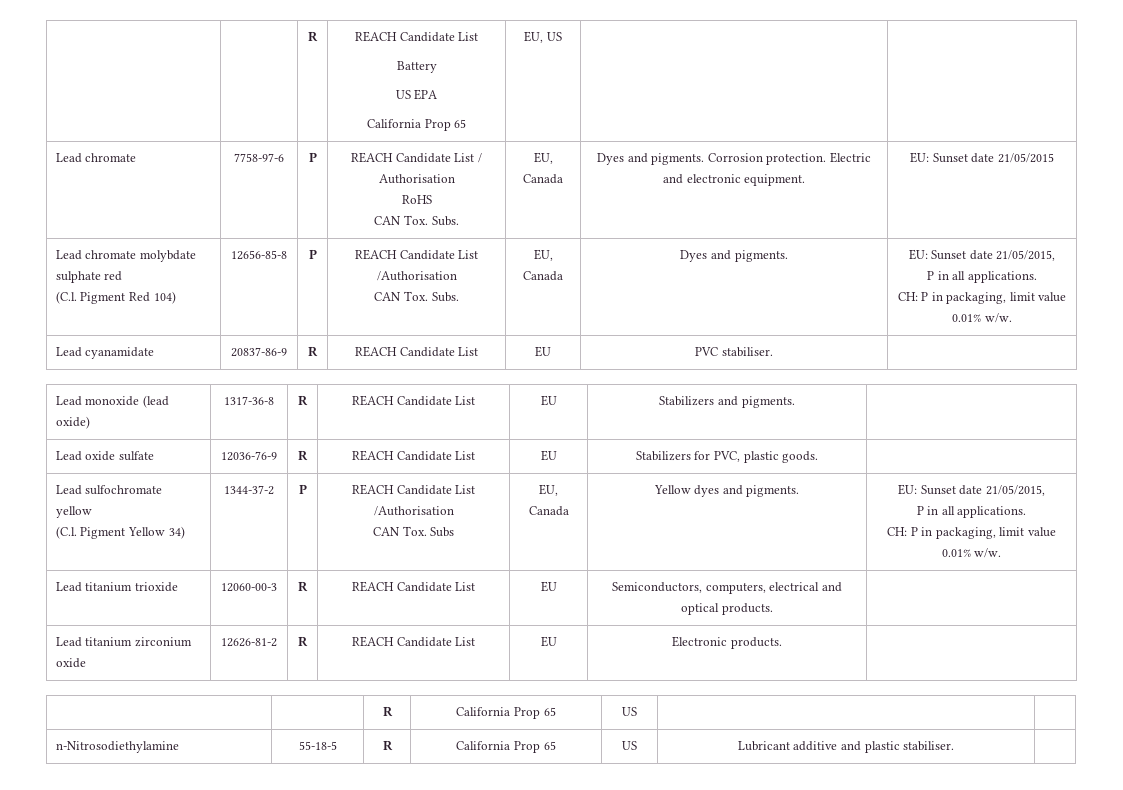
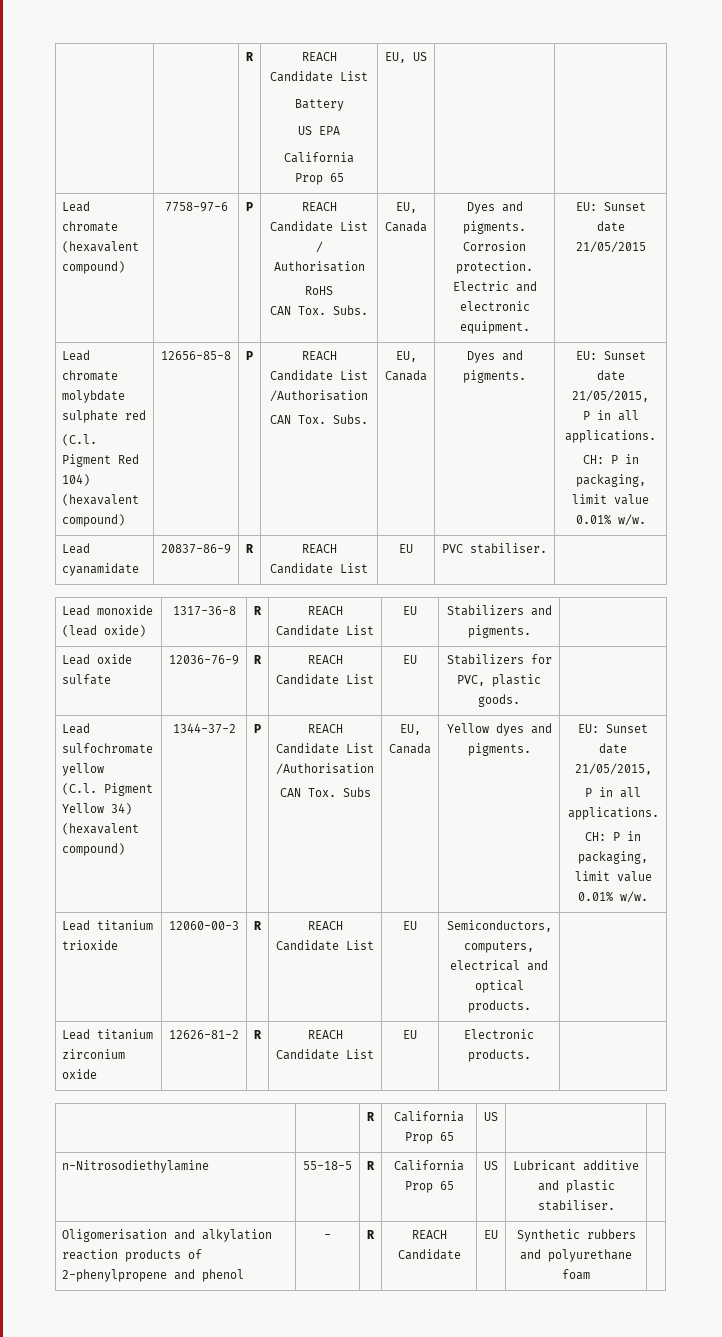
- Lead chromate | 7758-97-6 | P | REACH Candidate List / Authorisation
+ Lead chromate (hexavalent compound) | 7758-97-6 | P | REACH Candidate List / Authorisation
- (C.l. Pigment Red 104)
+ (C.l. Pigment Red 104) (hexavalent compound)
  Lead sulfochromate yellow
- (C.l. Pigment Yellow 34) | 1344-37-2 | P | REACH Candidate List /Authorisation
+ (C.l. Pigment Yellow 34) (hexavalent compound) | 1344-37-2 | P | REACH Candidate List /Authorisation
+ Oligomerisation and alkylation reaction products of 2-phenylpropene and phenol | - | R | REACH Candidate | EU | Synthetic rubbers and polyurethane foam |

